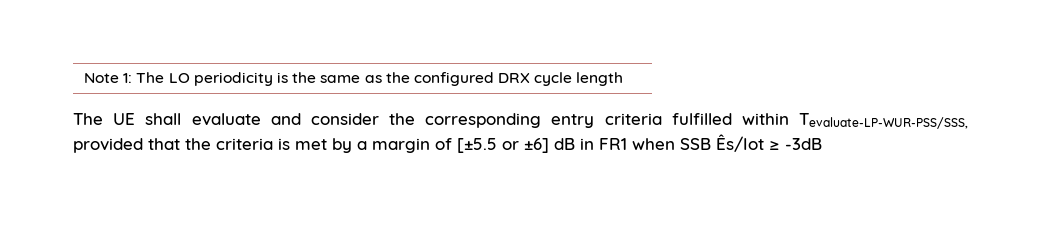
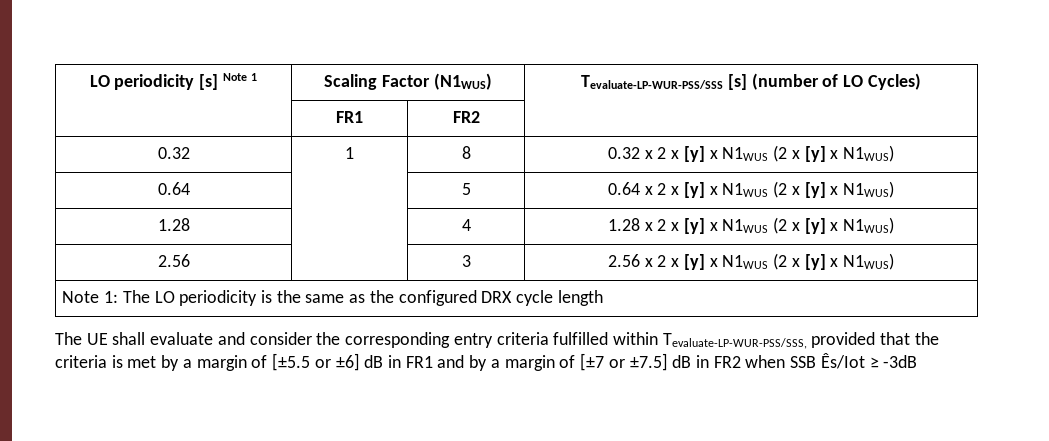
+ LO periodicity [s] Note 1 | Scaling Factor (N1WUS) | Tevaluate-LP-WUR-PSS/SSS [s] (number of LO Cycles)
+ | FR1 | FR2 |
+ 0.32 | 1 | 8 | 0.32 x 2 x [y] x N1WUS (2 x [y] x N1WUS)
+ 0.64 | | 5 | 0.64 x 2 x [y] x N1WUS (2 x [y] x N1WUS)
+ 1.28 | | 4 | 1.28 x 2 x [y] x N1WUS (2 x [y] x N1WUS)
+ 2.56 | | 3 | 2.56 x 2 x [y] x N1WUS (2 x [y] x N1WUS)
- The UE shall evaluate and consider the corresponding entry criteria fulfilled within Tevaluate-LP-WUR-PSS/SSS, provided that the criteria is met by a margin of [±5.5 or ±6] dB in FR1 when SSB Ês/Iot ≥ -3dB
+ The UE shall evaluate and consider the corresponding entry criteria fulfilled within Tevaluate-LP-WUR-PSS/SSS, provided that the criteria is met by a margin of [±5.5 or ±6] dB in FR1 and by a margin of [±7 or ±7.5] dB in FR2 when SSB Ês/Iot ≥ -3dB

